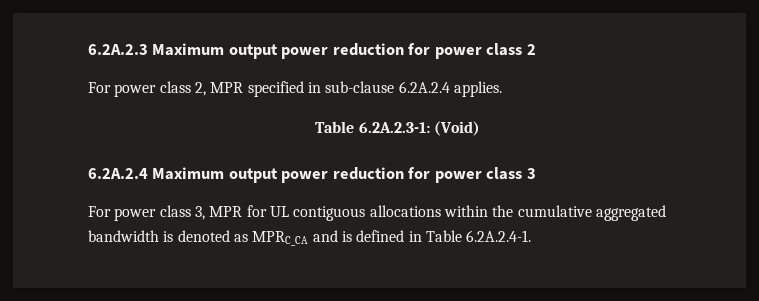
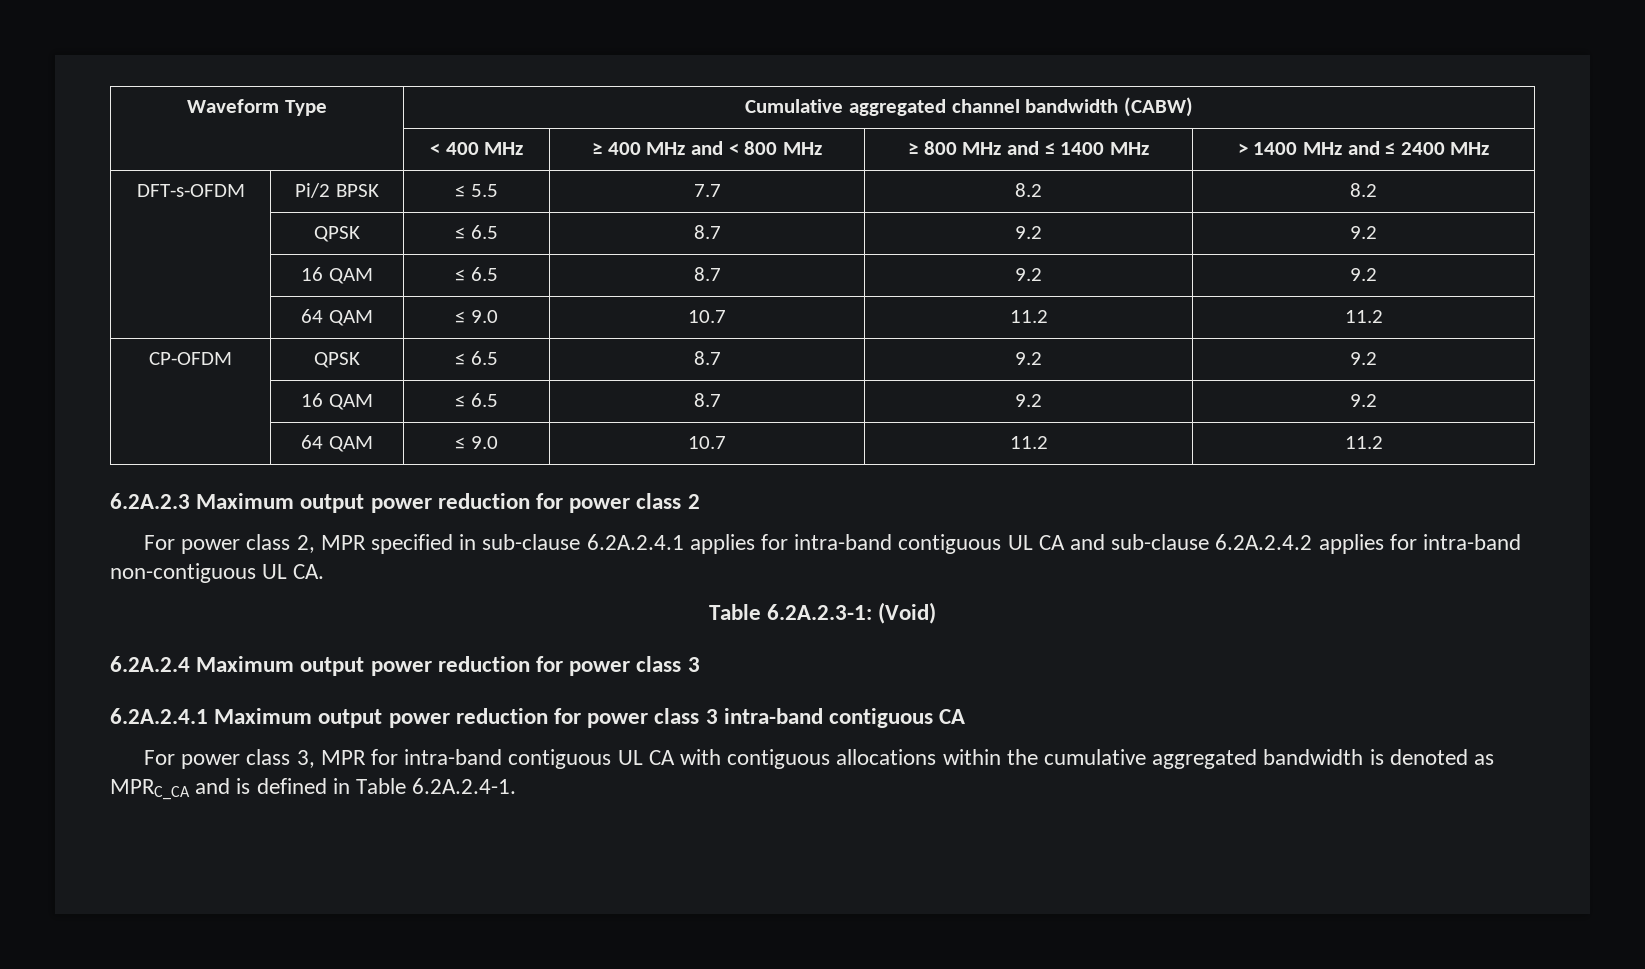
+ Waveform Type | Cumulative aggregated channel bandwidth (CABW)
+ | < 400 MHz | ≥ 400 MHz and < 800 MHz | ≥ 800 MHz and ≤ 1400 MHz | > 1400 MHz and ≤ 2400 MHz
+ DFT-s-OFDM | Pi/2 BPSK | ≤ 5.5 | 7.7 | 8.2 | 8.2
+ | QPSK | ≤ 6.5 | 8.7 | 9.2 | 9.2
+ | 16 QAM | ≤ 6.5 | 8.7 | 9.2 | 9.2
+ | 64 QAM | ≤ 9.0 | 10.7 | 11.2 | 11.2
+ CP-OFDM | QPSK | ≤ 6.5 | 8.7 | 9.2 | 9.2
+ | 16 QAM | ≤ 6.5 | 8.7 | 9.2 | 9.2
+ | 64 QAM | ≤ 9.0 | 10.7 | 11.2 | 11.2
- For power class 2, MPR specified in sub-clause 6.2A.2.4 applies.
+ For power class 2, MPR specified in sub-clause 6.2A.2.4.1 applies for intra-band contiguous UL CA and sub-clause 6.2A.2.4.2 applies for intra-band non-contiguous UL CA.
+ 6.2A.2.4.1 Maximum output power reduction for power class 3 intra-band contiguous CA
- For power class 3, MPR for UL contiguous allocations within the cumulative aggregated bandwidth is denoted as MPRC_CA and is defined in Table 6.2A.2.4-1.
+ For power class 3, MPR for intra-band contiguous UL CA with contiguous allocations within the cumulative aggregated bandwidth is denoted as MPRC_CA and is defined in Table 6.2A.2.4-1.

